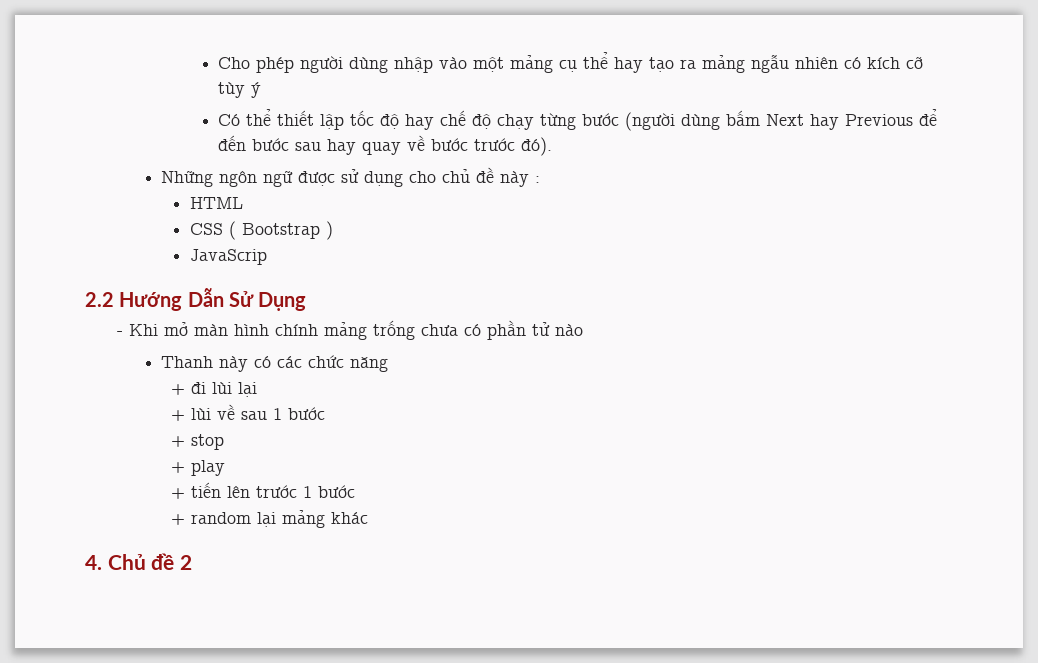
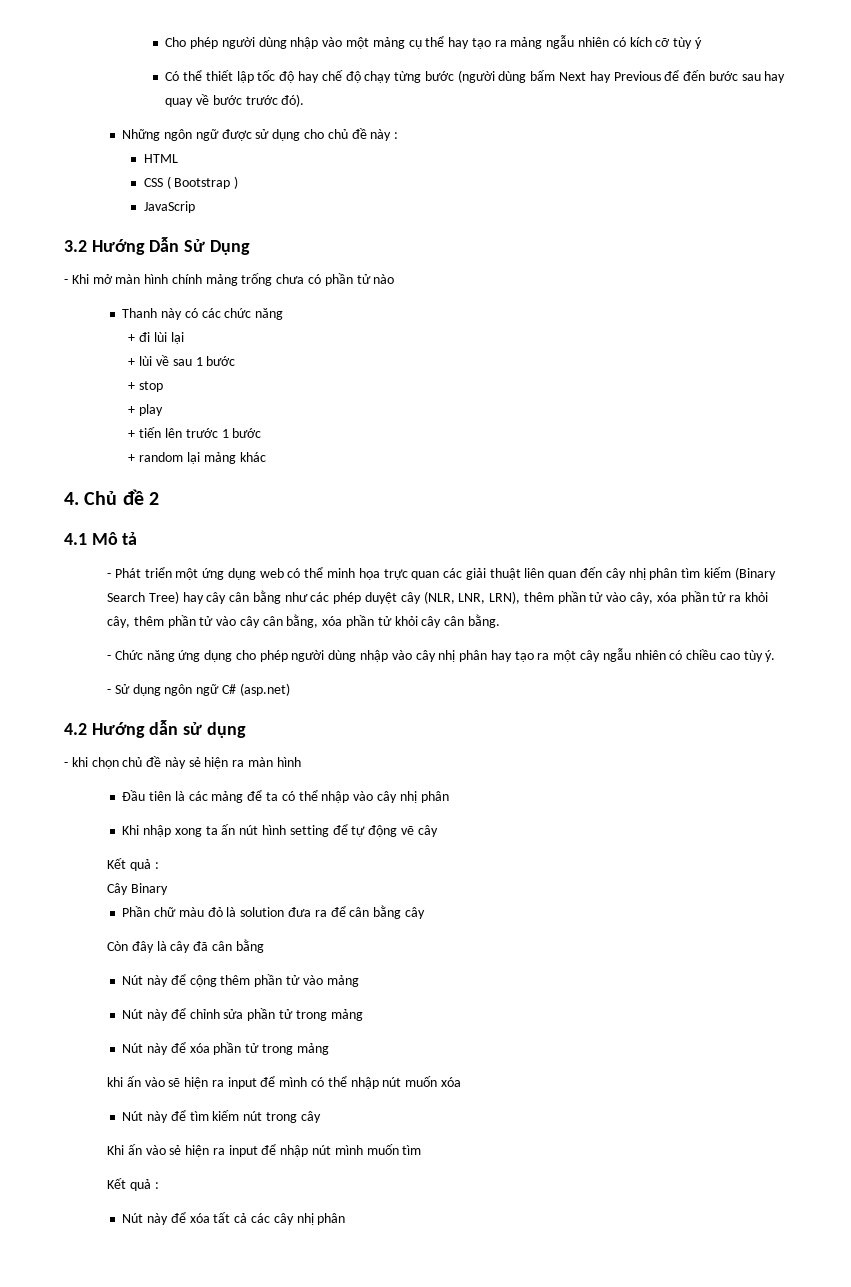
- 2.2 Hướng Dẫn Sử Dụng
+ 3.2 Hướng Dẫn Sử Dụng
+ 4.1 Mô tả
+ - Phát triển một ứng dụng web có thể minh họa trực quan các giải thuật liên quan đến cây nhị phân tìm kiếm (Binary Search Tree) hay cây cân bằng như các phép duyệt cây (NLR, LNR, LRN), thêm phần tử vào cây, xóa phần tử ra khỏi cây, thêm phần tử vào cây cân bằng, xóa phần tử khỏi cây cân bằng.
+ - Chức năng ứng dụng cho phép người dùng nhập vào cây nhị phân hay tạo ra một cây ngẫu nhiên có chiều cao tùy ý.
+ - Sử dụng ngôn ngữ C# (asp.net)
+ 4.2 Hướng dẫn sử dụng
+ - khi chọn chủ đề này sẻ hiện ra màn hình
+ Đầu tiên là các mảng để ta có thể nhập vào cây nhị phân
+ Khi nhập xong ta ấn nút hình setting để tự động vẽ cây
+ Kết quả :
+ Cây Binary
+ Phần chữ màu đỏ là solution đưa ra để cân bằng cây
+ Còn đây là cây đã cân bằng
+ Nút này để cộng thêm phần tử vào mảng
+ Nút này để chỉnh sửa phần tử trong mảng
+ Nút này để xóa phần tử trong mảng
+ khi ấn vào sẽ hiện ra input để mình có thể nhập nút muốn xóa
+ Nút này để tìm kiếm nút trong cây
+ Khi ấn vào sẻ hiện ra input để nhập nút mình muốn tìm
+ Kết quả :
+ Nút này để xóa tất cả các cây nhị phân

